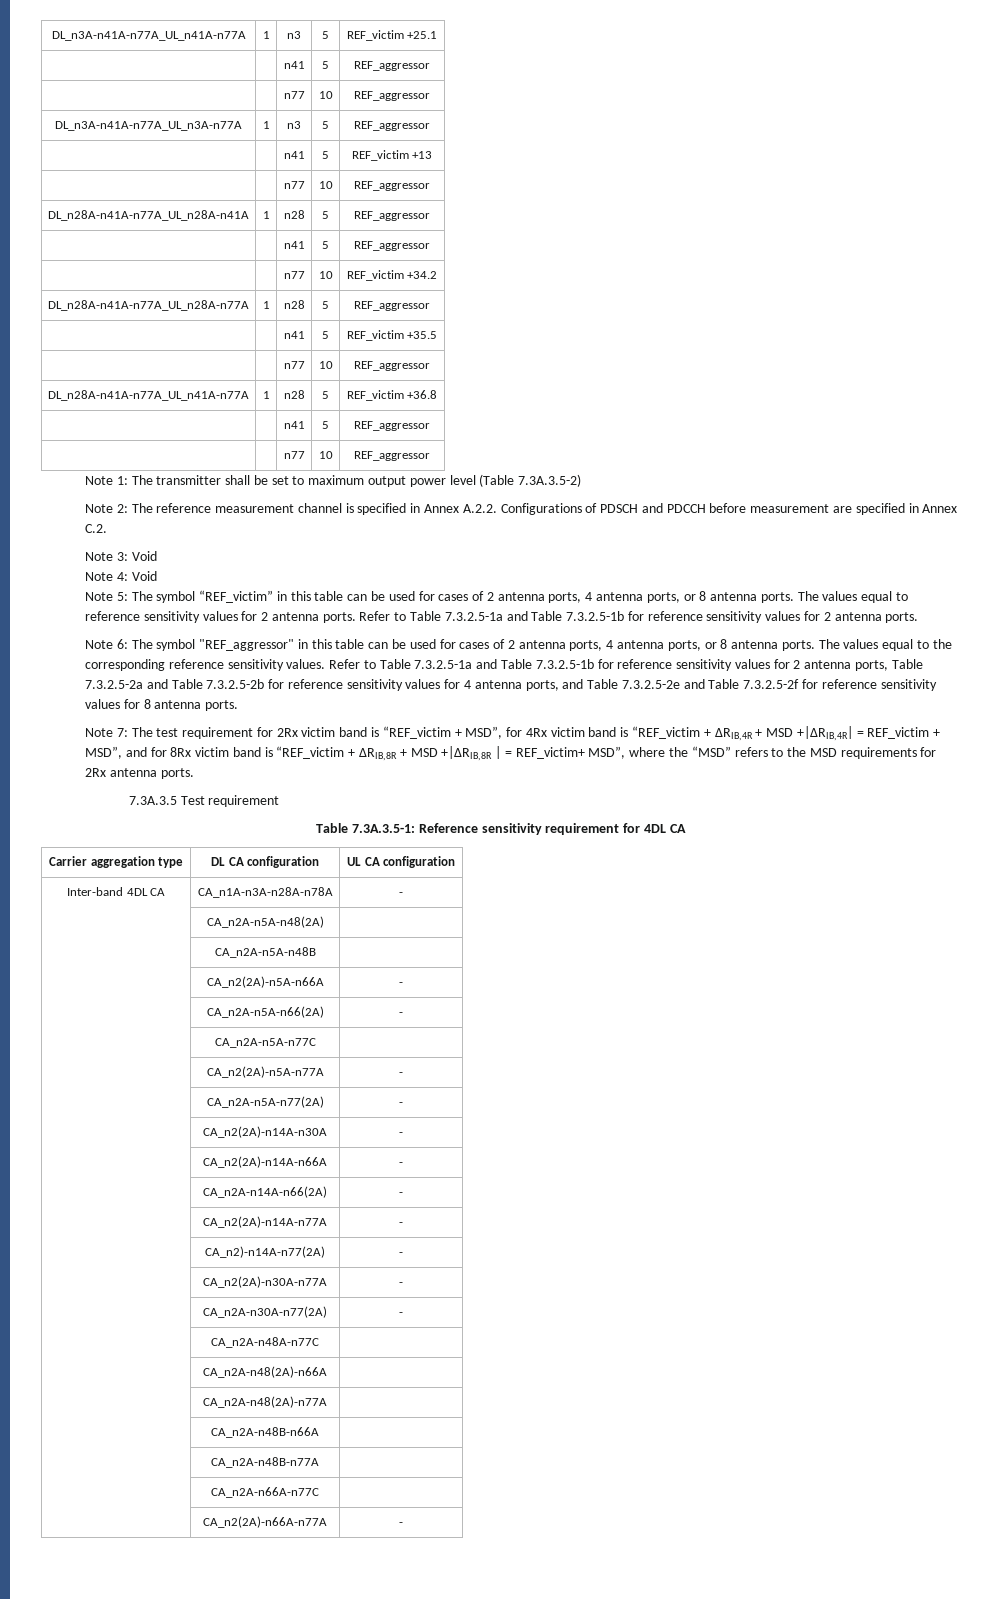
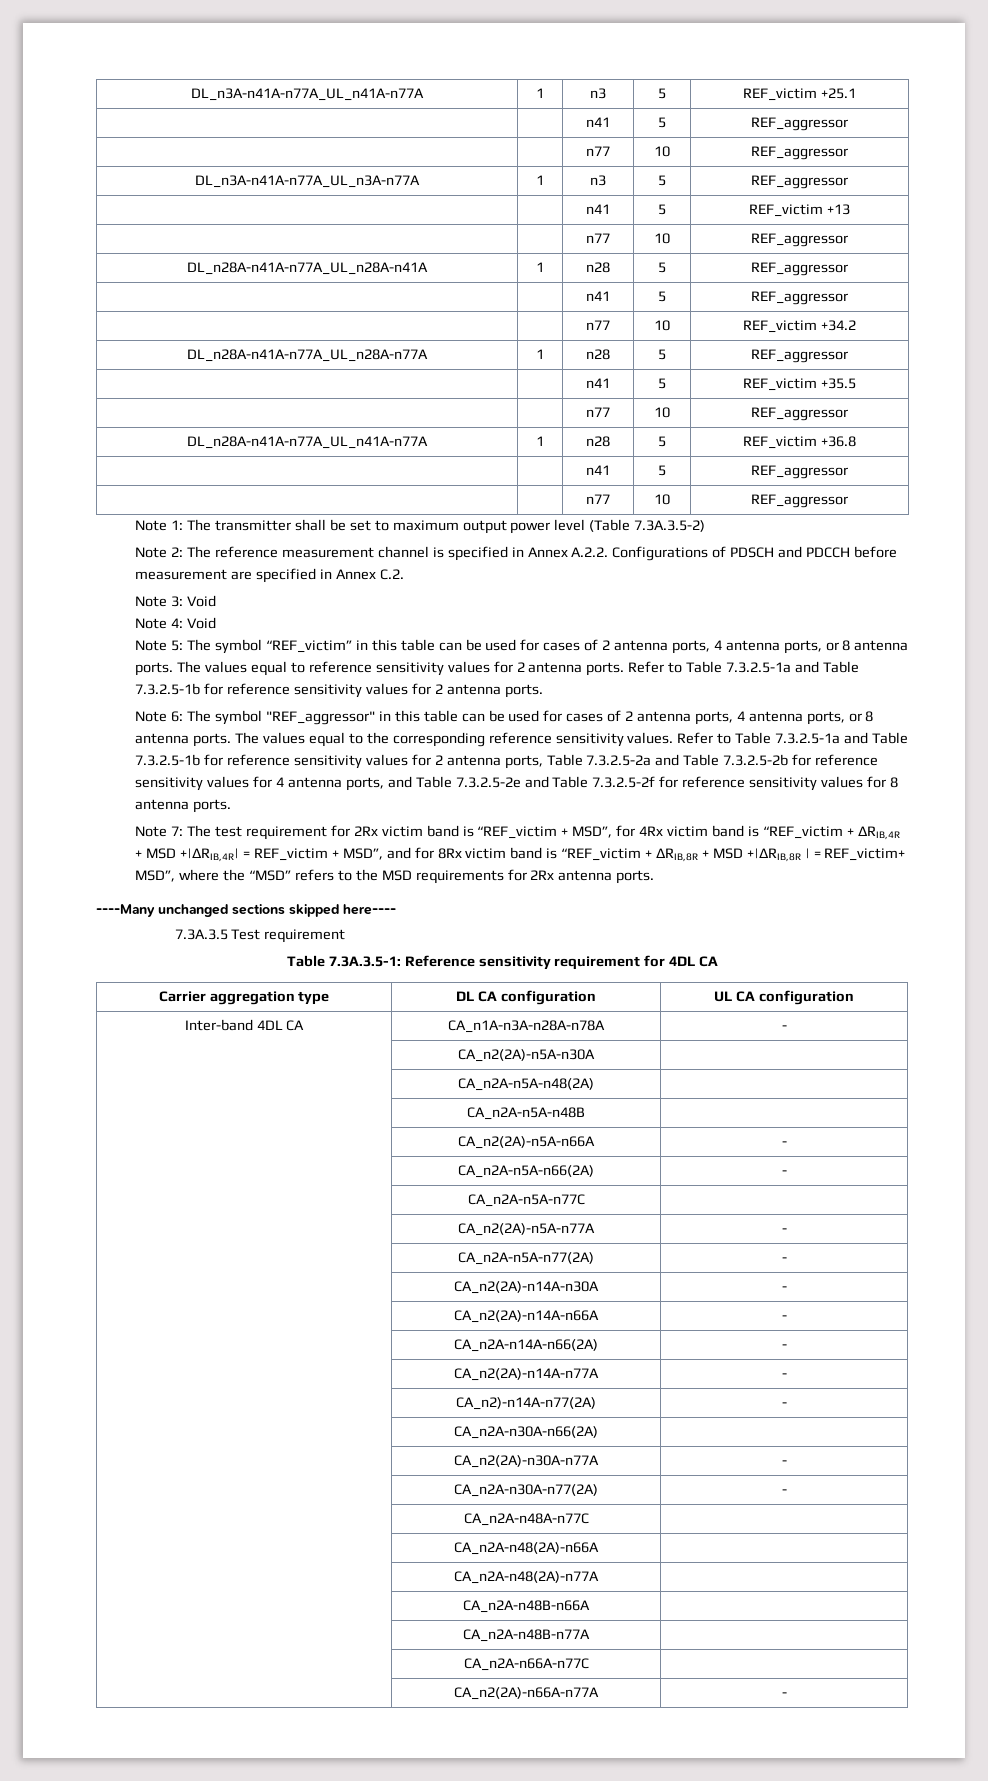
+ ----Many unchanged sections skipped here----
+ | CA_n2(2A)-n5A-n30A |
+ | CA_n2A-n30A-n66(2A) |

